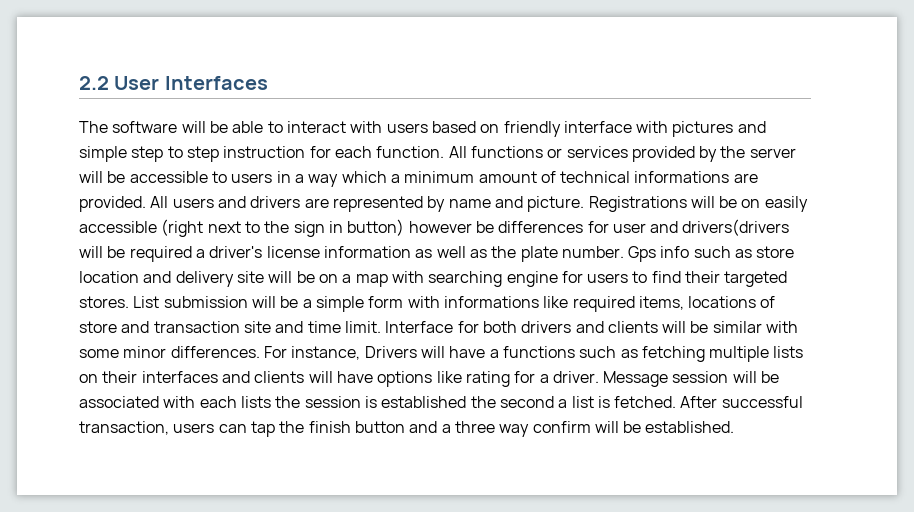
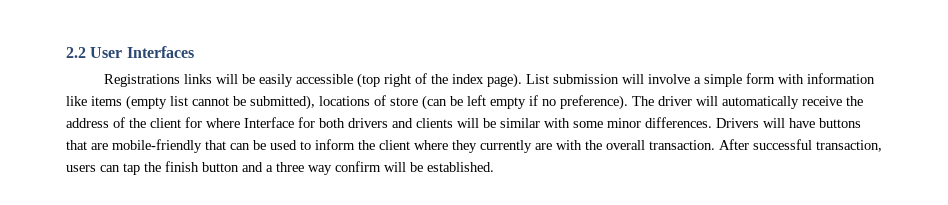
- The software will be able to interact with users based on friendly interface with pictures and simple step to step instruction for each function. All functions or services provided by the server will be accessible to users in a way which a minimum amount of technical informations are provided. All users and drivers are represented by name and picture. Registrations will be on easily accessible (right next to the sign in button) however be differences for user and drivers(drivers will be required a driver's license information as well as the plate number. Gps info such as store location and delivery site will be on a map with searching engine for users to find their targeted stores.
+ Registrations links will be easily accessible (top right of the index page).
- List submission will be a simple form with informations like required items, locations of store and transaction site and time limit. Interface for both drivers and clients will be similar with some minor differences.
+ List submission will involve a simple form with information like items (empty list cannot be submitted), locations of store (can be left empty if no preference). The driver will automatically receive the address of the client for where Interface for both drivers and clients will be similar with some minor differences.
- For instance, Drivers will have a functions such as fetching multiple lists on their interfaces and clients will have options like rating for a driver. Message session will be associated with each lists the session is established the second a list is fetched.
+ Drivers will have buttons that are mobile-friendly that can be used to inform the client where they currently are with the overall transaction.

